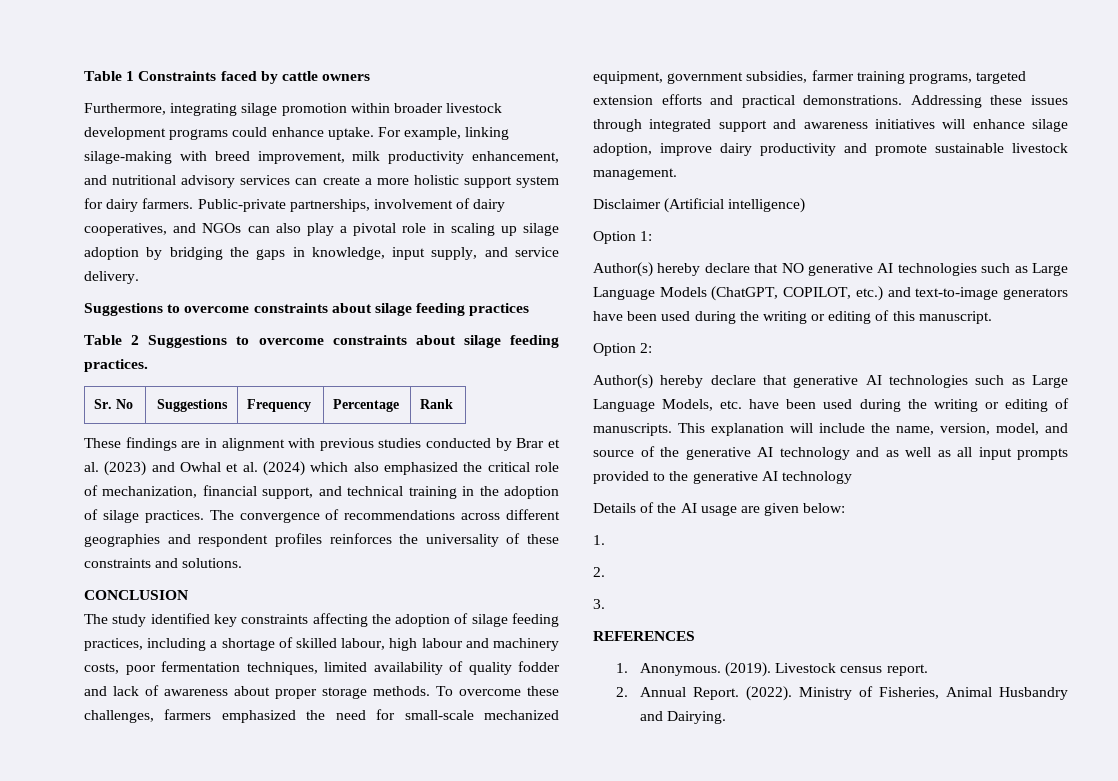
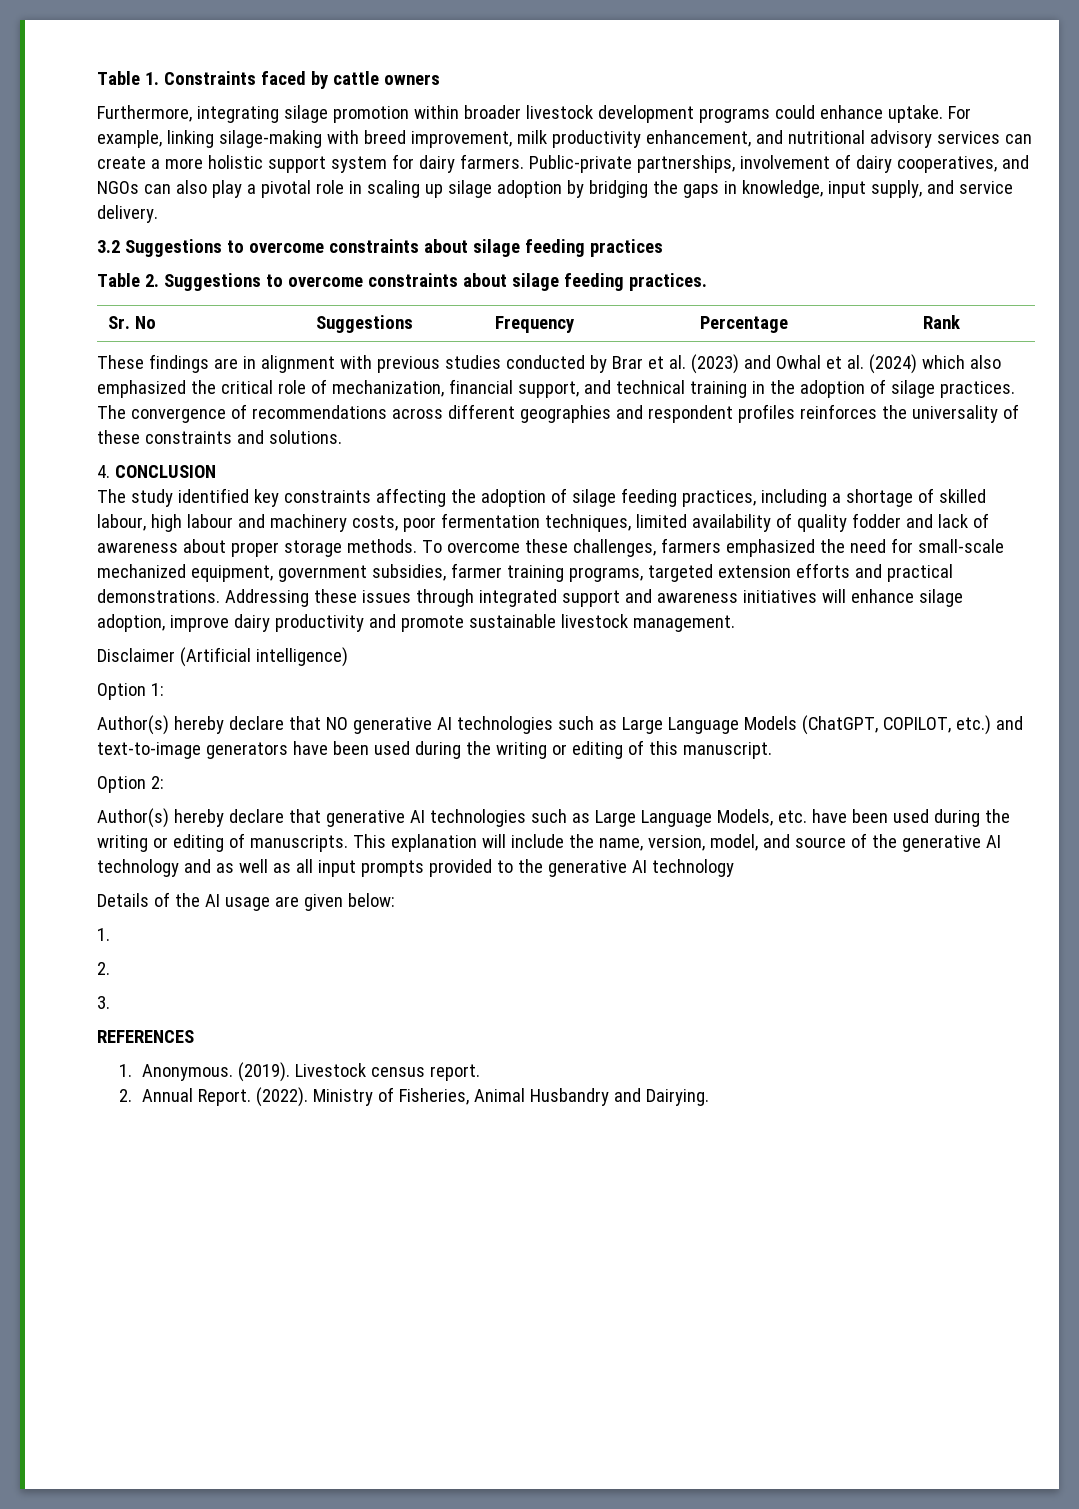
- Table 1 Constraints faced by cattle owners
+ Table 1. Constraints faced by cattle owners
- Suggestions to overcome constraints about silage feeding practices
+ 3.2 Suggestions to overcome constraints about silage feeding practices
- Table 2 Suggestions to overcome constraints about silage feeding practices.
+ Table 2. Suggestions to overcome constraints about silage feeding practices.
- CONCLUSION
+ 4. CONCLUSION

